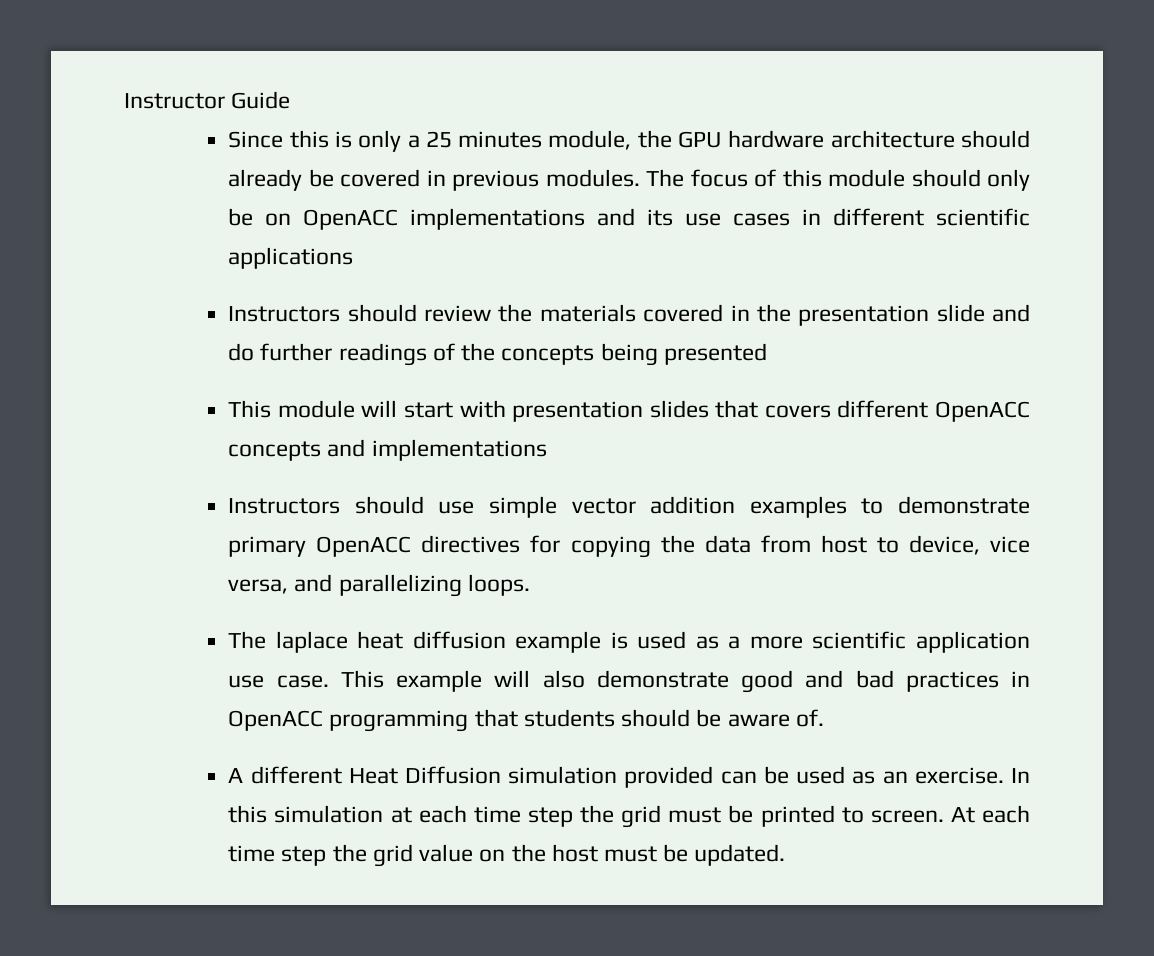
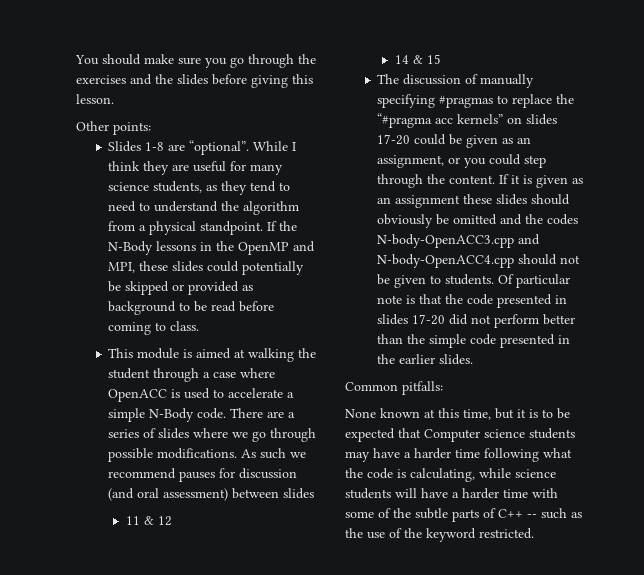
- Instructor Guide
- Since this is only a 25 minutes module, the GPU hardware architecture should already be covered in previous modules. The focus of this module should only be on OpenACC implementations and its use cases in different scientific applications
- Instructors should review the materials covered in the presentation slide and do further readings of the concepts being presented
- This module will start with presentation slides that covers different OpenACC concepts and implementations
- Instructors should use simple vector addition examples to demonstrate primary OpenACC directives for copying the data from host to device, vice versa, and parallelizing loops.
- The laplace heat diffusion example is used as a more scientific application use case. This example will also demonstrate good and bad practices in OpenACC programming that students should be aware of.
- A different Heat Diffusion simulation provided can be used as an exercise. In this simulation at each time step the grid must be printed to screen. At each time step the grid value on the host must be updated.
+ You should make sure you go through the exercises and the slides before giving this lesson.
+ Other points:
+ Slides 1-8 are “optional”. While I think they are useful for many science students, as they tend to need to understand the algorithm from a physical standpoint. If the N-Body lessons in the OpenMP and MPI, these slides could potentially be skipped or provided as background to be read before coming to class.
+ This module is aimed at walking the student through a case where OpenACC is used to accelerate a simple N-Body code. There are a series of slides where we go through possible modifications. As such we recommend pauses for discussion (and oral assessment) between slides
+ 11 & 12
+ 14 & 15
+ The discussion of manually specifying #pragmas to replace the “#pragma acc kernels” on slides 17-20 could be given as an assignment, or you could step through the content. If it is given as an assignment these slides should obviously be omitted and the codes N-body-OpenACC3.cpp and N-body-OpenACC4.cpp should not be given to students. Of particular note is that the code presented in slides 17-20 did not perform better than the simple code presented in the earlier slides.
+ Common pitfalls:
+ None known at this time, but it is to be expected that Computer science students may have a harder time following what the code is calculating, while science students will have a harder time with some of the subtle parts of C++ -- such as the use of the keyword restricted.

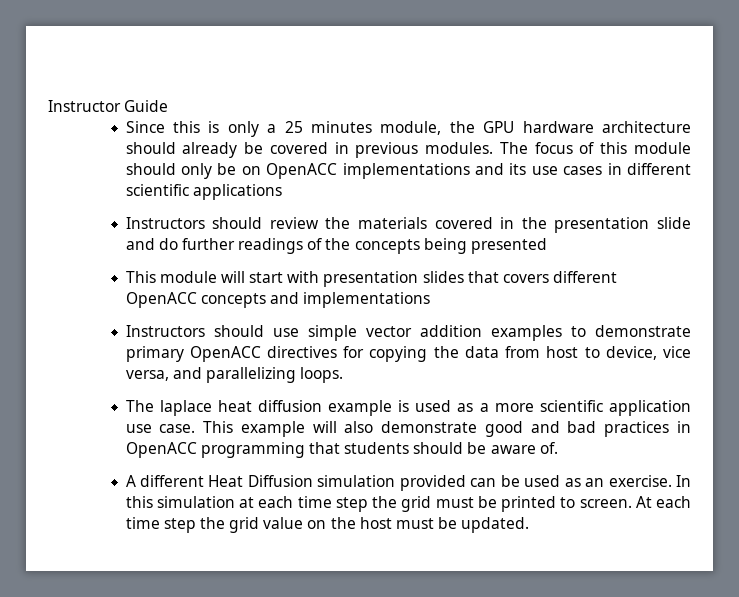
- You should make sure you go through the exercises and the slides before giving this lesson.
- Other points:
- Slides 1-8 are “optional”. While I think they are useful for many science students, as they tend to need to understand the algorithm from a physical standpoint. If the N-Body lessons in the OpenMP and MPI, these slides could potentially be skipped or provided as background to be read before coming to class.
- This module is aimed at walking the student through a case where OpenACC is used to accelerate a simple N-Body code. There are a series of slides where we go through possible modifications. As such we recommend pauses for discussion (and oral assessment) between slides
- 11 & 12
- 14 & 15
- The discussion of manually specifying #pragmas to replace the “#pragma acc kernels” on slides 17-20 could be given as an assignment, or you could step through the content. If it is given as an assignment these slides should obviously be omitted and the codes N-body-OpenACC3.cpp and N-body-OpenACC4.cpp should not be given to students. Of particular note is that the code presented in slides 17-20 did not perform better than the simple code presented in the earlier slides.
- Common pitfalls:
- None known at this time, but it is to be expected that Computer science students may have a harder time following what the code is calculating, while science students will have a harder time with some of the subtle parts of C++ -- such as the use of the keyword restricted.
+ Instructor Guide
+ Since this is only a 25 minutes module, the GPU hardware architecture should already be covered in previous modules. The focus of this module should only be on OpenACC implementations and its use cases in different scientific applications
+ Instructors should review the materials covered in the presentation slide and do further readings of the concepts being presented
+ This module will start with presentation slides that covers different OpenACC concepts and implementations
+ Instructors should use simple vector addition examples to demonstrate primary OpenACC directives for copying the data from host to device, vice versa, and parallelizing loops.
+ The laplace heat diffusion example is used as a more scientific application use case. This example will also demonstrate good and bad practices in OpenACC programming that students should be aware of.
+ A different Heat Diffusion simulation provided can be used as an exercise. In this simulation at each time step the grid must be printed to screen. At each time step the grid value on the host must be updated.

